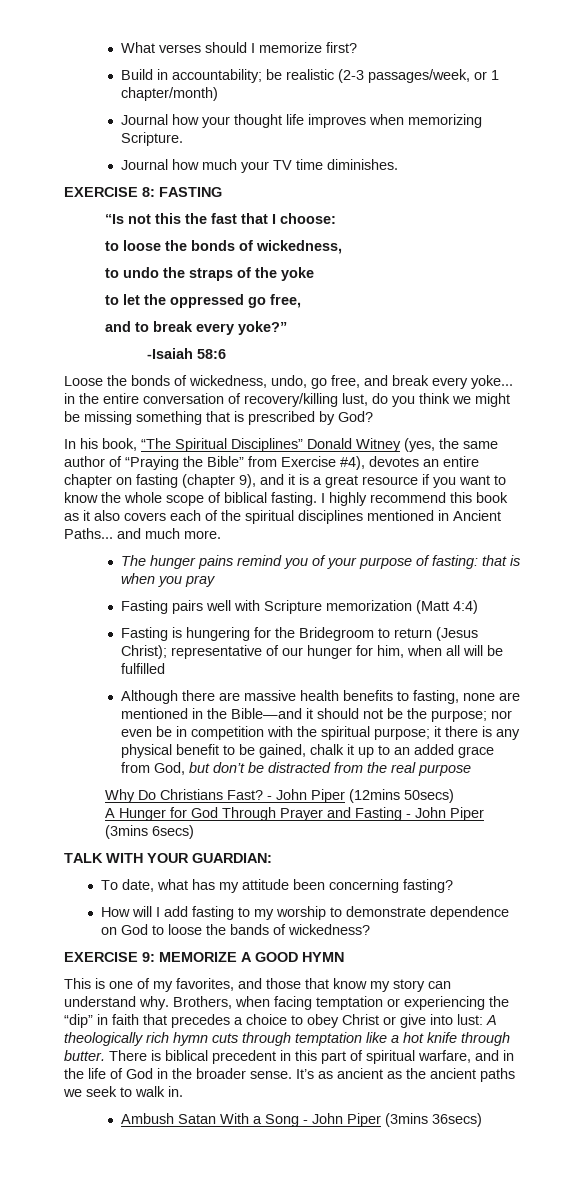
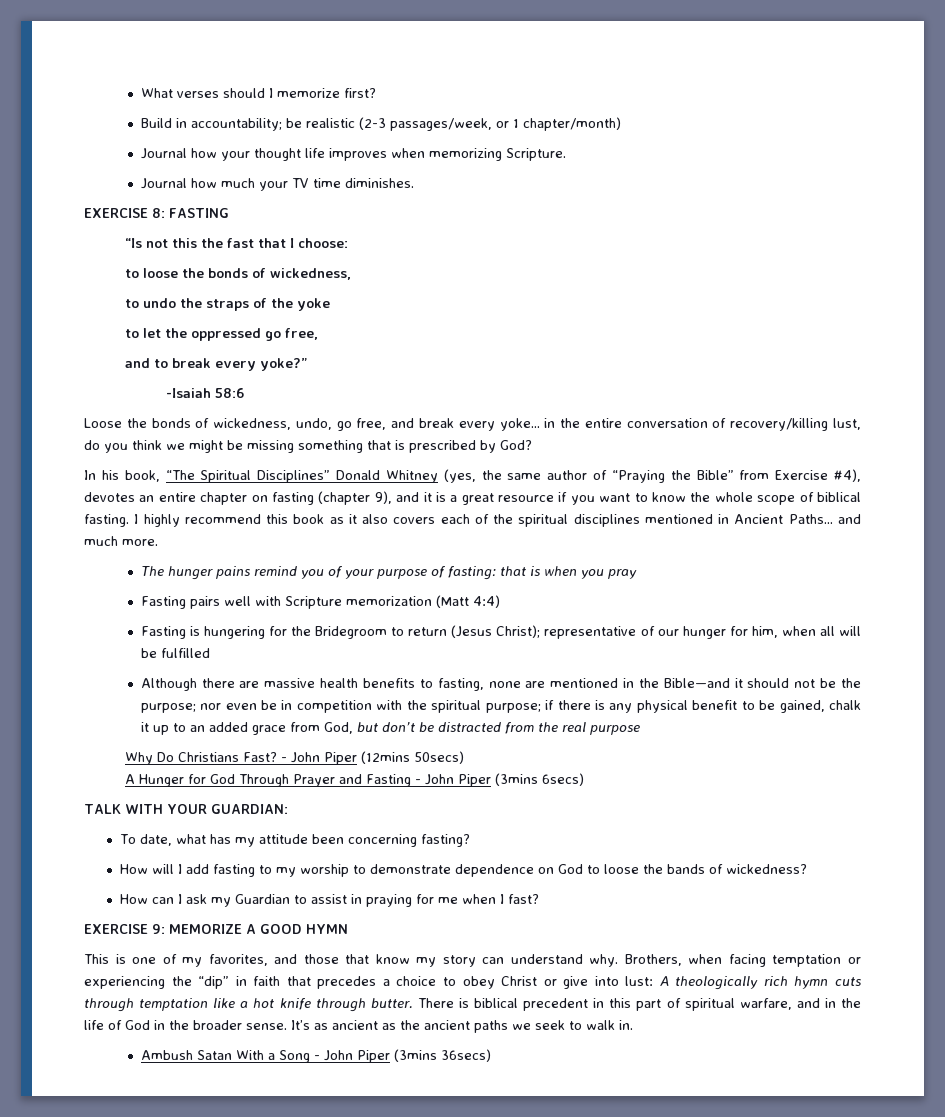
- In his book, “The Spiritual Disciplines” Donald Witney (yes, the same author of “Praying the Bible” from Exercise #4), devotes an entire chapter on fasting (chapter 9), and it is a great resource if you want to know the whole scope of biblical fasting.
+ In his book, “The Spiritual Disciplines” Donald Whitney (yes, the same author of “Praying the Bible” from Exercise #4), devotes an entire chapter on fasting (chapter 9), and it is a great resource if you want to know the whole scope of biblical fasting.
- Although there are massive health benefits to fasting, none are mentioned in the Bible—and it should not be the purpose; nor even be in competition with the spiritual purpose; it there is any physical benefit to be gained, chalk it up to an added grace from God, but don’t be distracted from the real purpose
+ Although there are massive health benefits to fasting, none are mentioned in the Bible—and it should not be the purpose; nor even be in competition with the spiritual purpose; if there is any physical benefit to be gained, chalk it up to an added grace from God, but don’t be distracted from the real purpose
+ How can I ask my Guardian to assist in praying for me when I fast?

